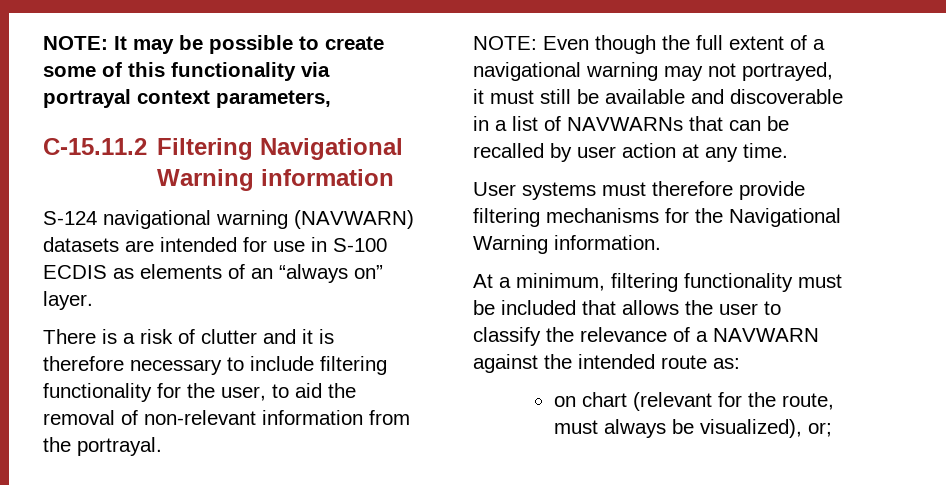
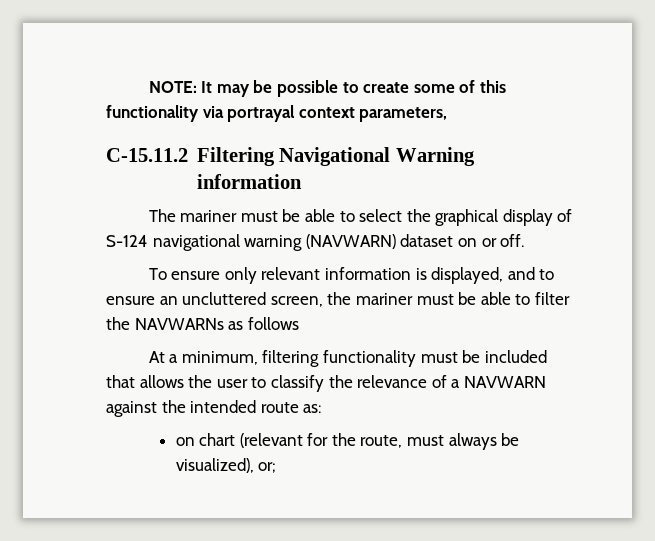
- S-124 navigational warning (NAVWARN) datasets are intended for use in S-100 ECDIS as elements of an “always on” layer.
- There is a risk of clutter and it is therefore necessary to include filtering functionality for the user, to aid the removal of non-relevant information from the portrayal.
- NOTE: Even though the full extent of a navigational warning may not portrayed, it must still be available and discoverable in a list of NAVWARNs that can be recalled by user action at any time.
- User systems must therefore provide filtering mechanisms for the Navigational Warning information.
+ The mariner must be able to select the graphical display of S-124 navigational warning (NAVWARN) dataset on or off.
+ To ensure only relevant information is displayed, and to ensure an uncluttered screen, the mariner must be able to filter the NAVWARNs as follows

